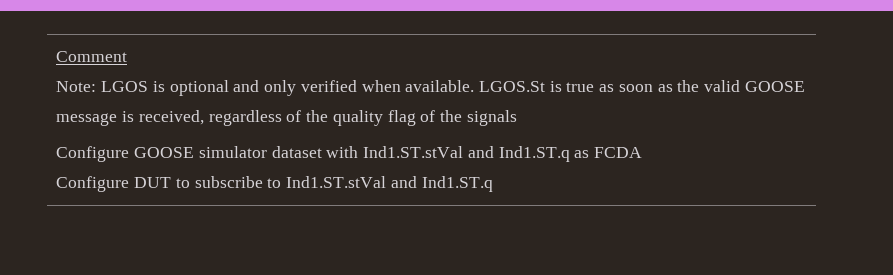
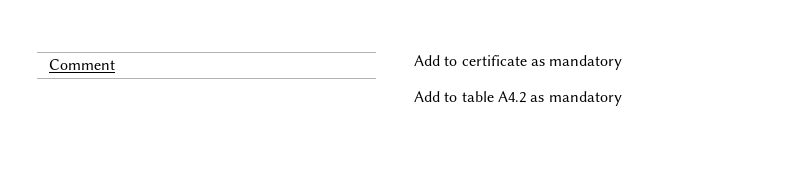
- Note: LGOS is optional and only verified when available. LGOS.St is true as soon as the valid GOOSE message is received, regardless of the quality flag of the signals
- Configure GOOSE simulator dataset with Ind1.ST.stVal and Ind1.ST.q as FCDA
- Configure DUT to subscribe to Ind1.ST.stVal and Ind1.ST.q
+ Add to certificate as mandatory
+ Add to table A4.2 as mandatory

